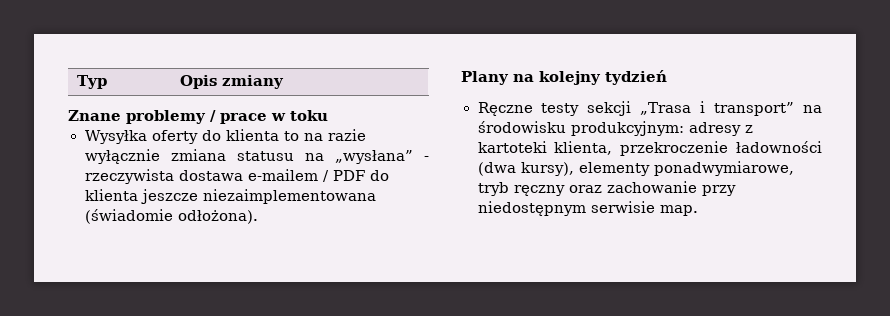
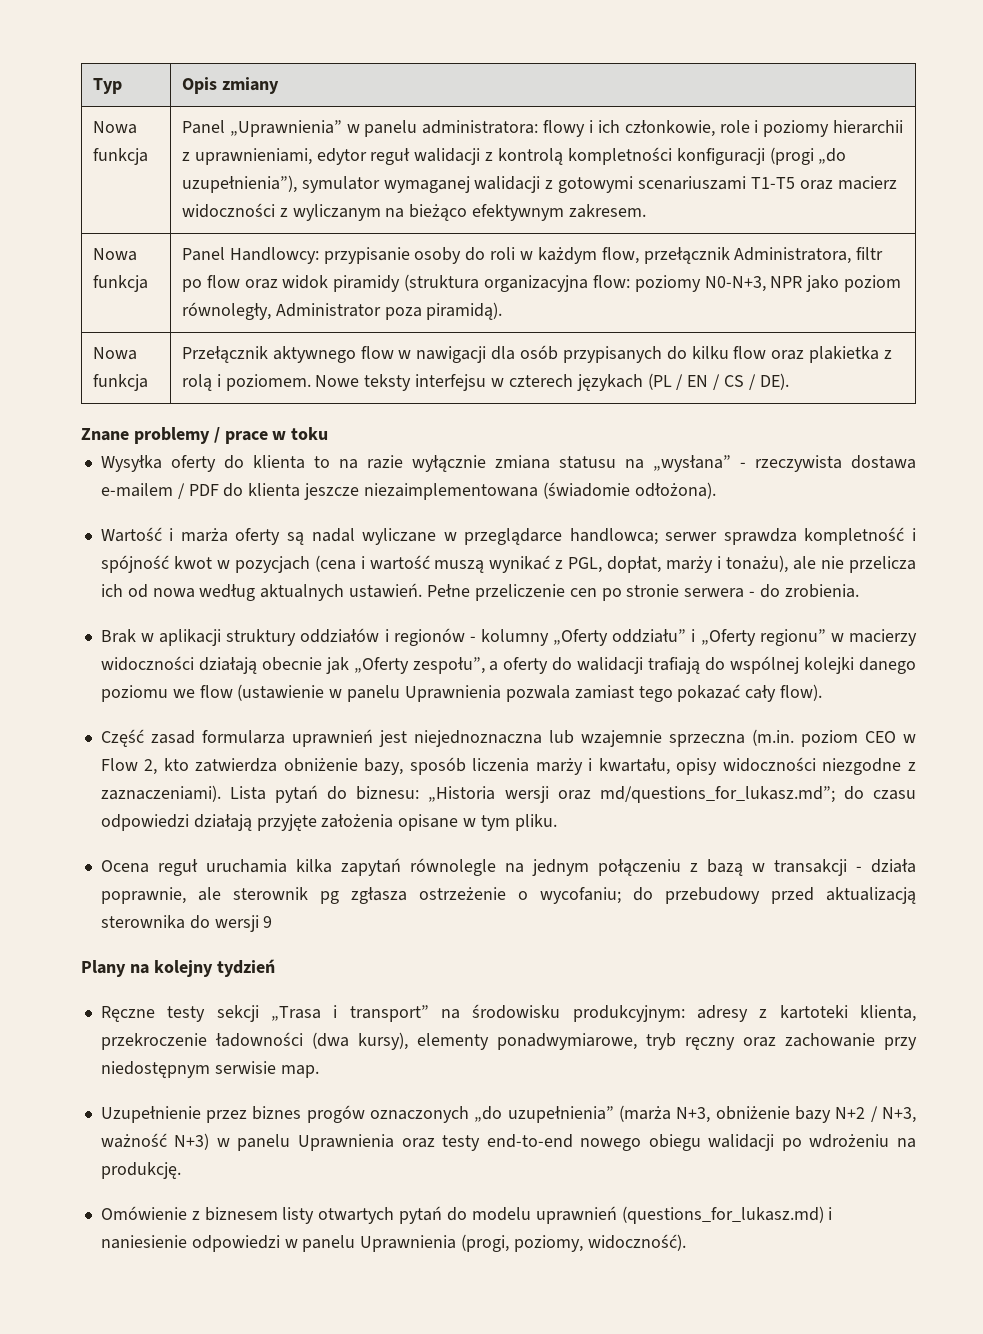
+ Nowa funkcja | Panel „Uprawnienia” w panelu administratora: flowy i ich członkowie, role i poziomy hierarchii z uprawnieniami, edytor reguł walidacji z kontrolą kompletności konfiguracji (progi „do uzupełnienia”), symulator wymaganej walidacji z gotowymi scenariuszami T1-T5 oraz macierz widoczności z wyliczanym na bieżąco efektywnym zakresem.
+ Nowa funkcja | Panel Handlowcy: przypisanie osoby do roli w każdym flow, przełącznik Administratora, filtr po flow oraz widok piramidy (struktura organizacyjna flow: poziomy N0-N+3, NPR jako poziom równoległy, Administrator poza piramidą).
+ Nowa funkcja | Przełącznik aktywnego flow w nawigacji dla osób przypisanych do kilku flow oraz plakietka z rolą i poziomem. Nowe teksty interfejsu w czterech językach (PL / EN / CS / DE).
+ Wartość i marża oferty są nadal wyliczane w przeglądarce handlowca; serwer sprawdza kompletność i spójność kwot w pozycjach (cena i wartość muszą wynikać z PGL, dopłat, marży i tonażu), ale nie przelicza ich od nowa według aktualnych ustawień. Pełne przeliczenie cen po stronie serwera - do zrobienia.
+ Brak w aplikacji struktury oddziałów i regionów - kolumny „Oferty oddziału” i „Oferty regionu” w macierzy widoczności działają obecnie jak „Oferty zespołu”, a oferty do walidacji trafiają do wspólnej kolejki danego poziomu we flow (ustawienie w panelu Uprawnienia pozwala zamiast tego pokazać cały flow).
+ Część zasad formularza uprawnień jest niejednoznaczna lub wzajemnie sprzeczna (m.in. poziom CEO w Flow 2, kto zatwierdza obniżenie bazy, sposób liczenia marży i kwartału, opisy widoczności niezgodne z zaznaczeniami). Lista pytań do biznesu: „Historia wersji oraz md/questions_for_lukasz.md”; do czasu odpowiedzi działają przyjęte założenia opisane w tym pliku.
+ Ocena reguł uruchamia kilka zapytań równolegle na jednym połączeniu z bazą w transakcji - działa poprawnie, ale sterownik pg zgłasza ostrzeżenie o wycofaniu; do przebudowy przed aktualizacją sterownika do wersji 9
+ Uzupełnienie przez biznes progów oznaczonych „do uzupełnienia” (marża N+3, obniżenie bazy N+2 / N+3, ważność N+3) w panelu Uprawnienia oraz testy end-to-end nowego obiegu walidacji po wdrożeniu na produkcję.
+ Omówienie z biznesem listy otwartych pytań do modelu uprawnień (questions_for_lukasz.md) i naniesienie odpowiedzi w panelu Uprawnienia (progi, poziomy, widoczność).

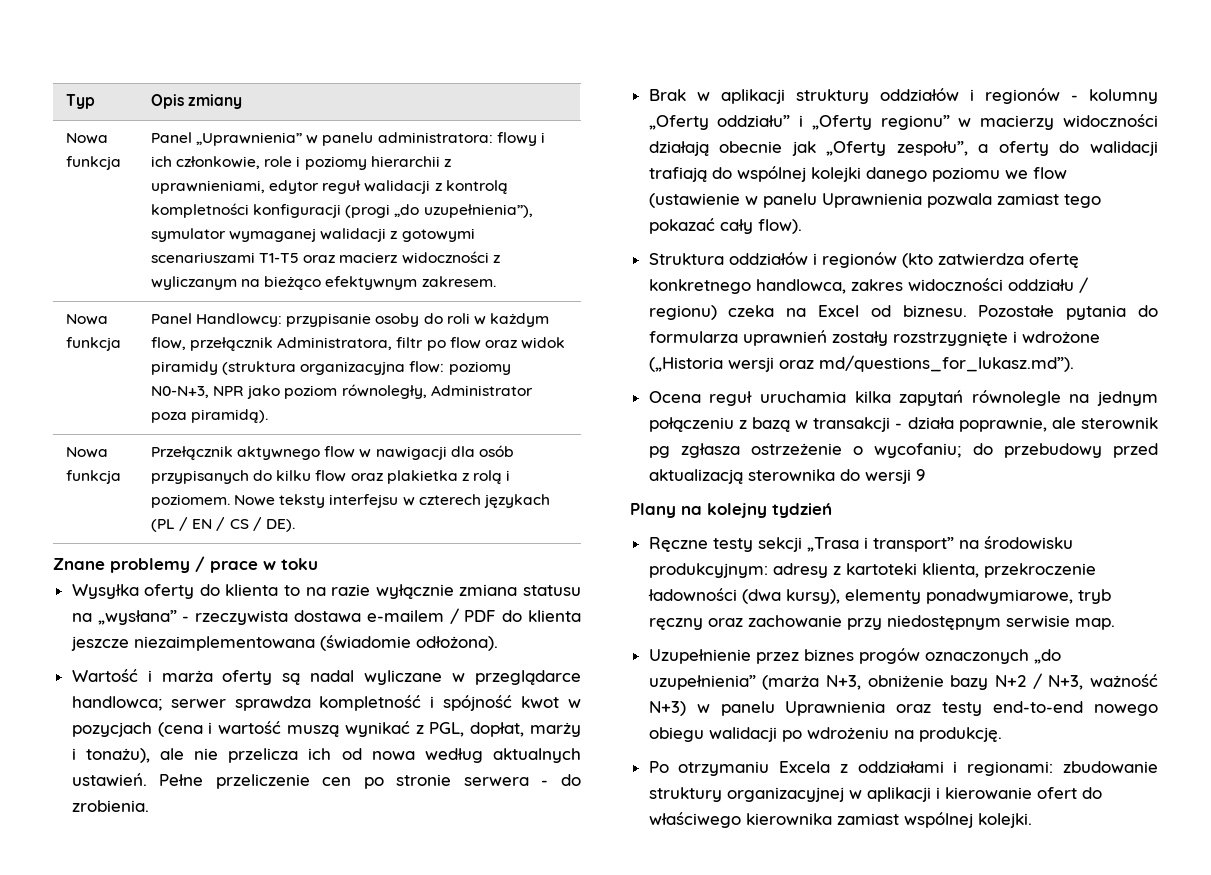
- Część zasad formularza uprawnień jest niejednoznaczna lub wzajemnie sprzeczna (m.in. poziom CEO w Flow 2, kto zatwierdza obniżenie bazy, sposób liczenia marży i kwartału, opisy widoczności niezgodne z zaznaczeniami). Lista pytań do biznesu: „Historia wersji oraz md/questions_for_lukasz.md”; do czasu odpowiedzi działają przyjęte założenia opisane w tym pliku.
+ Struktura oddziałów i regionów (kto zatwierdza ofertę konkretnego handlowca, zakres widoczności oddziału / regionu) czeka na Excel od biznesu. Pozostałe pytania do formularza uprawnień zostały rozstrzygnięte i wdrożone („Historia wersji oraz md/questions_for_lukasz.md”).
- Omówienie z biznesem listy otwartych pytań do modelu uprawnień (questions_for_lukasz.md) i naniesienie odpowiedzi w panelu Uprawnienia (progi, poziomy, widoczność).
+ Po otrzymaniu Excela z oddziałami i regionami: zbudowanie struktury organizacyjnej w aplikacji i kierowanie ofert do właściwego kierownika zamiast wspólnej kolejki.

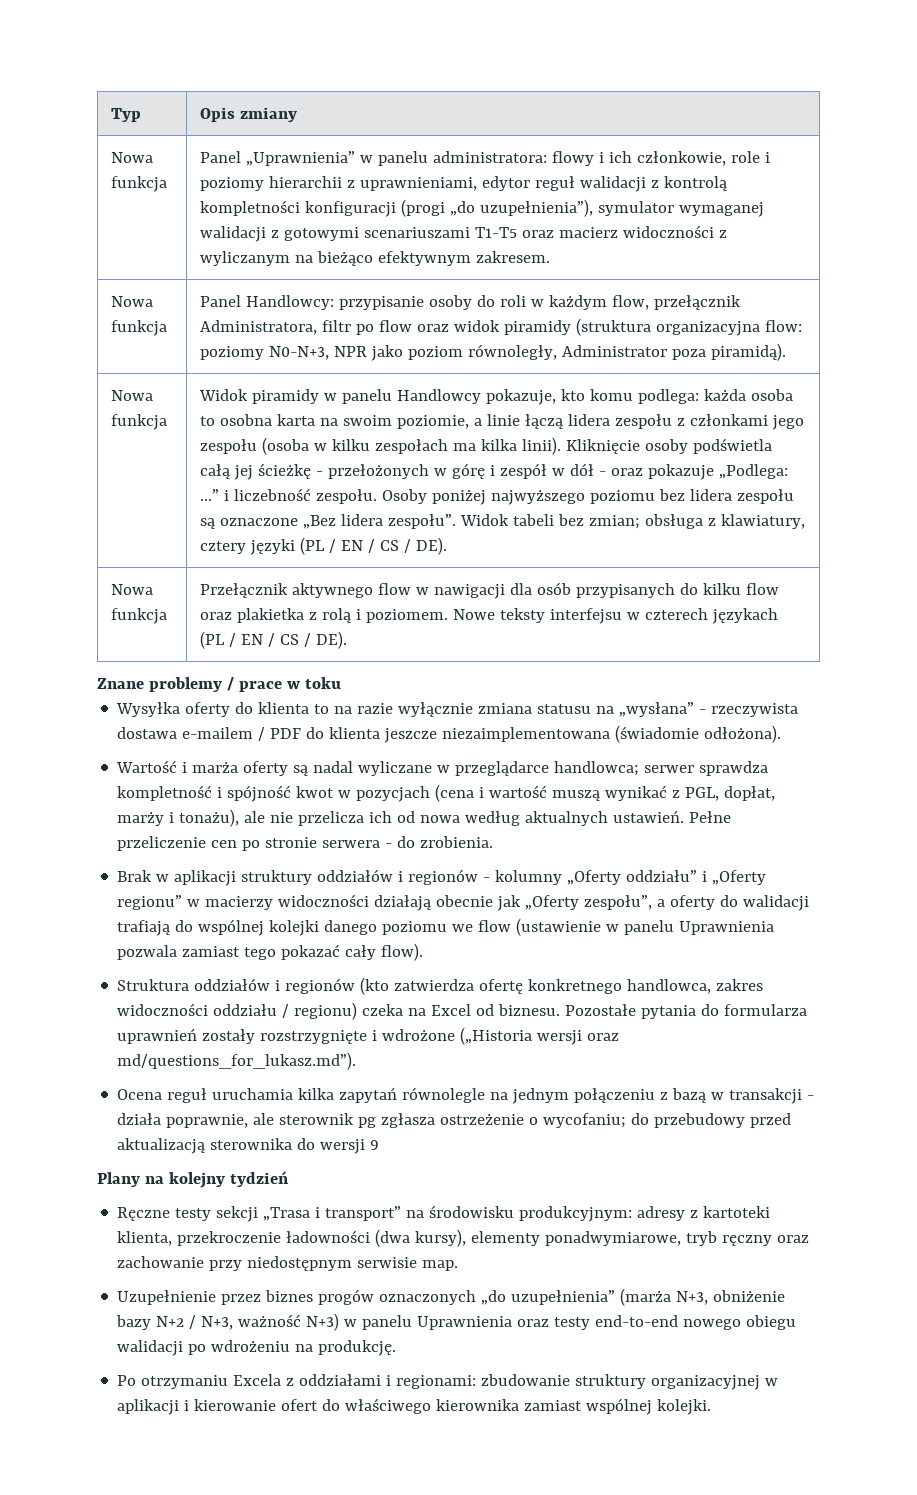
+ Nowa funkcja | Widok piramidy w panelu Handlowcy pokazuje, kto komu podlega: każda osoba to osobna karta na swoim poziomie, a linie łączą lidera zespołu z członkami jego zespołu (osoba w kilku zespołach ma kilka linii). Kliknięcie osoby podświetla całą jej ścieżkę - przełożonych w górę i zespół w dół - oraz pokazuje „Podlega: …” i liczebność zespołu. Osoby poniżej najwyższego poziomu bez lidera zespołu są oznaczone „Bez lidera zespołu”. Widok tabeli bez zmian; obsługa z klawiatury, cztery języki (PL / EN / CS / DE).

